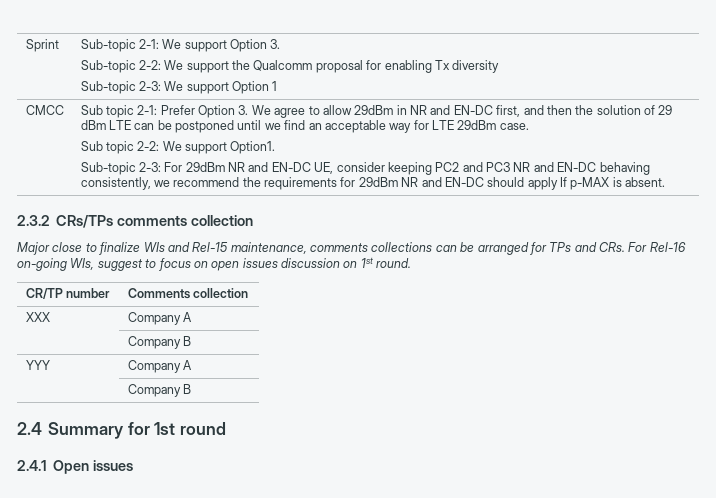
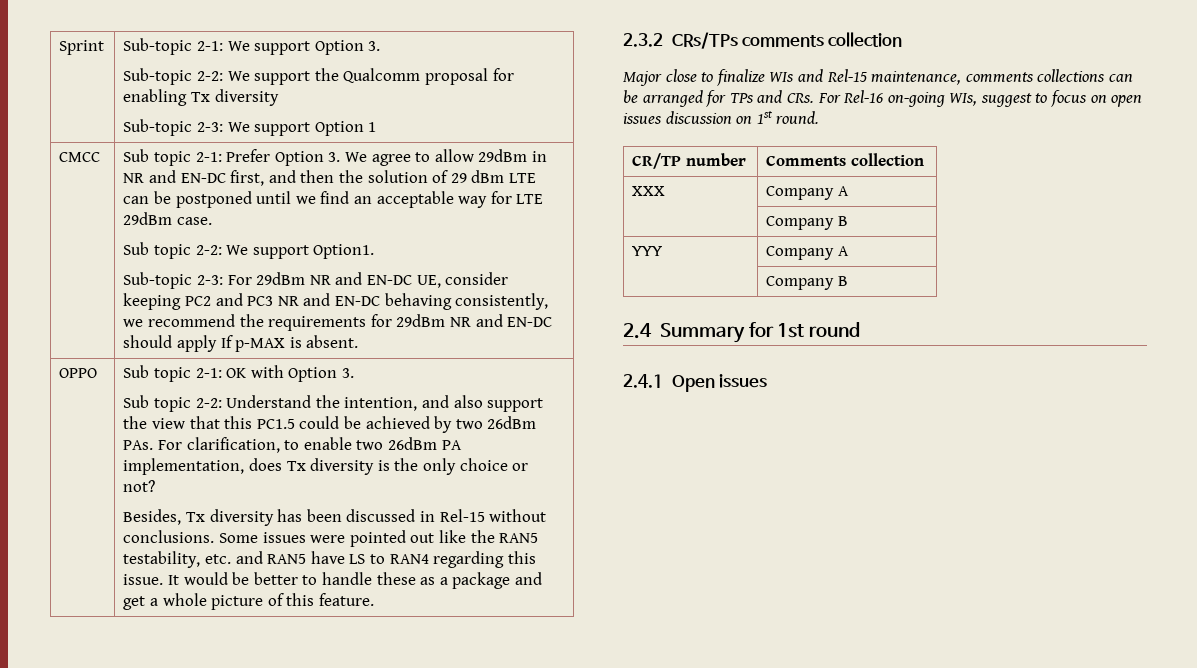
+ OPPO | Sub topic 2-1: OK with Option 3.
+ Sub topic 2-2: Understand the intention, and also support the view that this PC1.5 could be achieved by two 26dBm PAs. For clarification, to enable two 26dBm PA implementation, does Tx diversity is the only choice or not?
+ Besides, Tx diversity has been discussed in Rel-15 without conclusions. Some issues were pointed out like the RAN5 testability, etc. and RAN5 have LS to RAN4 regarding this issue. It would be better to handle these as a package and get a whole picture of this feature.

